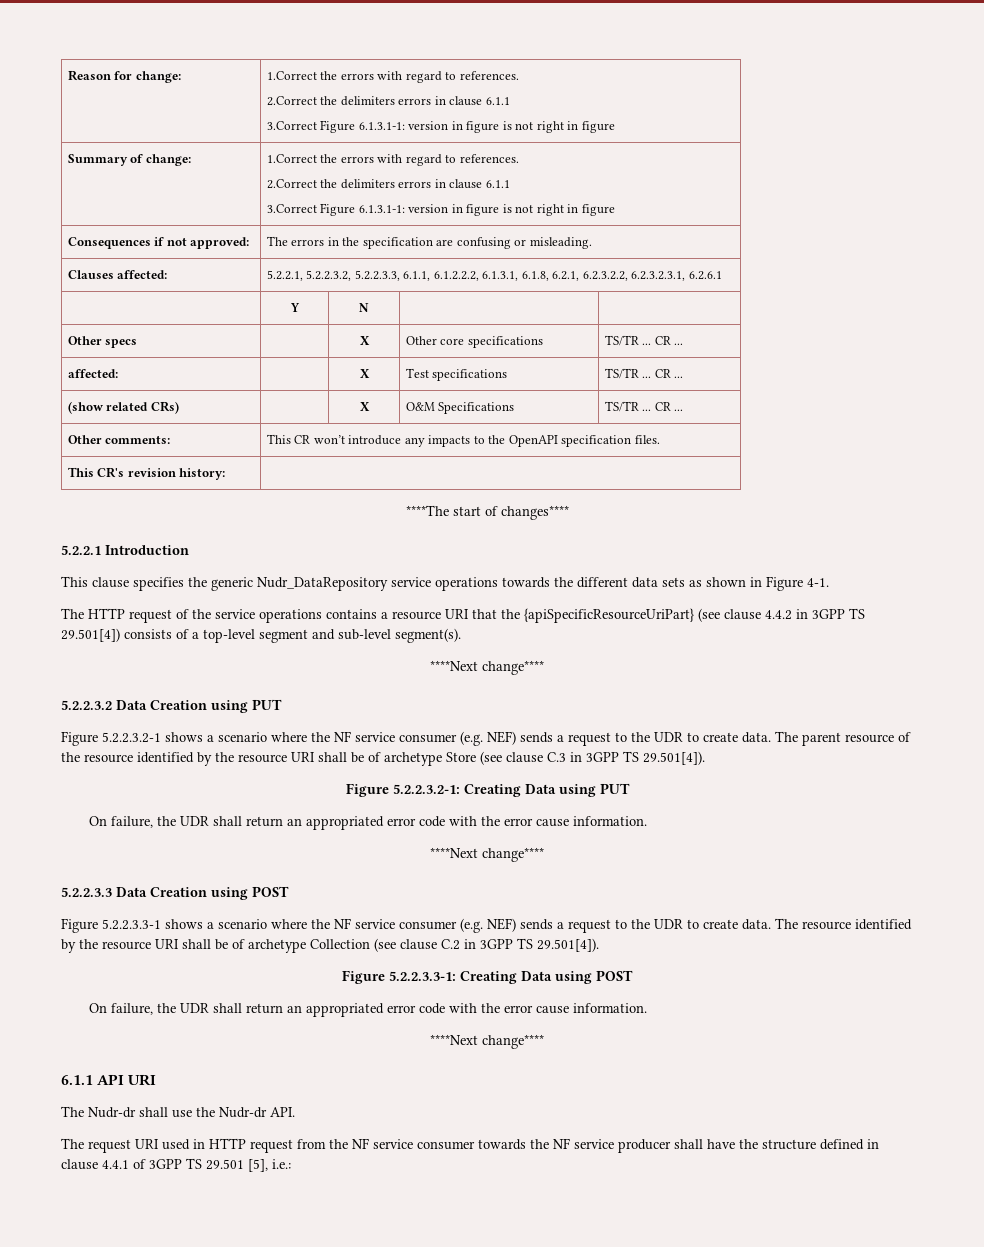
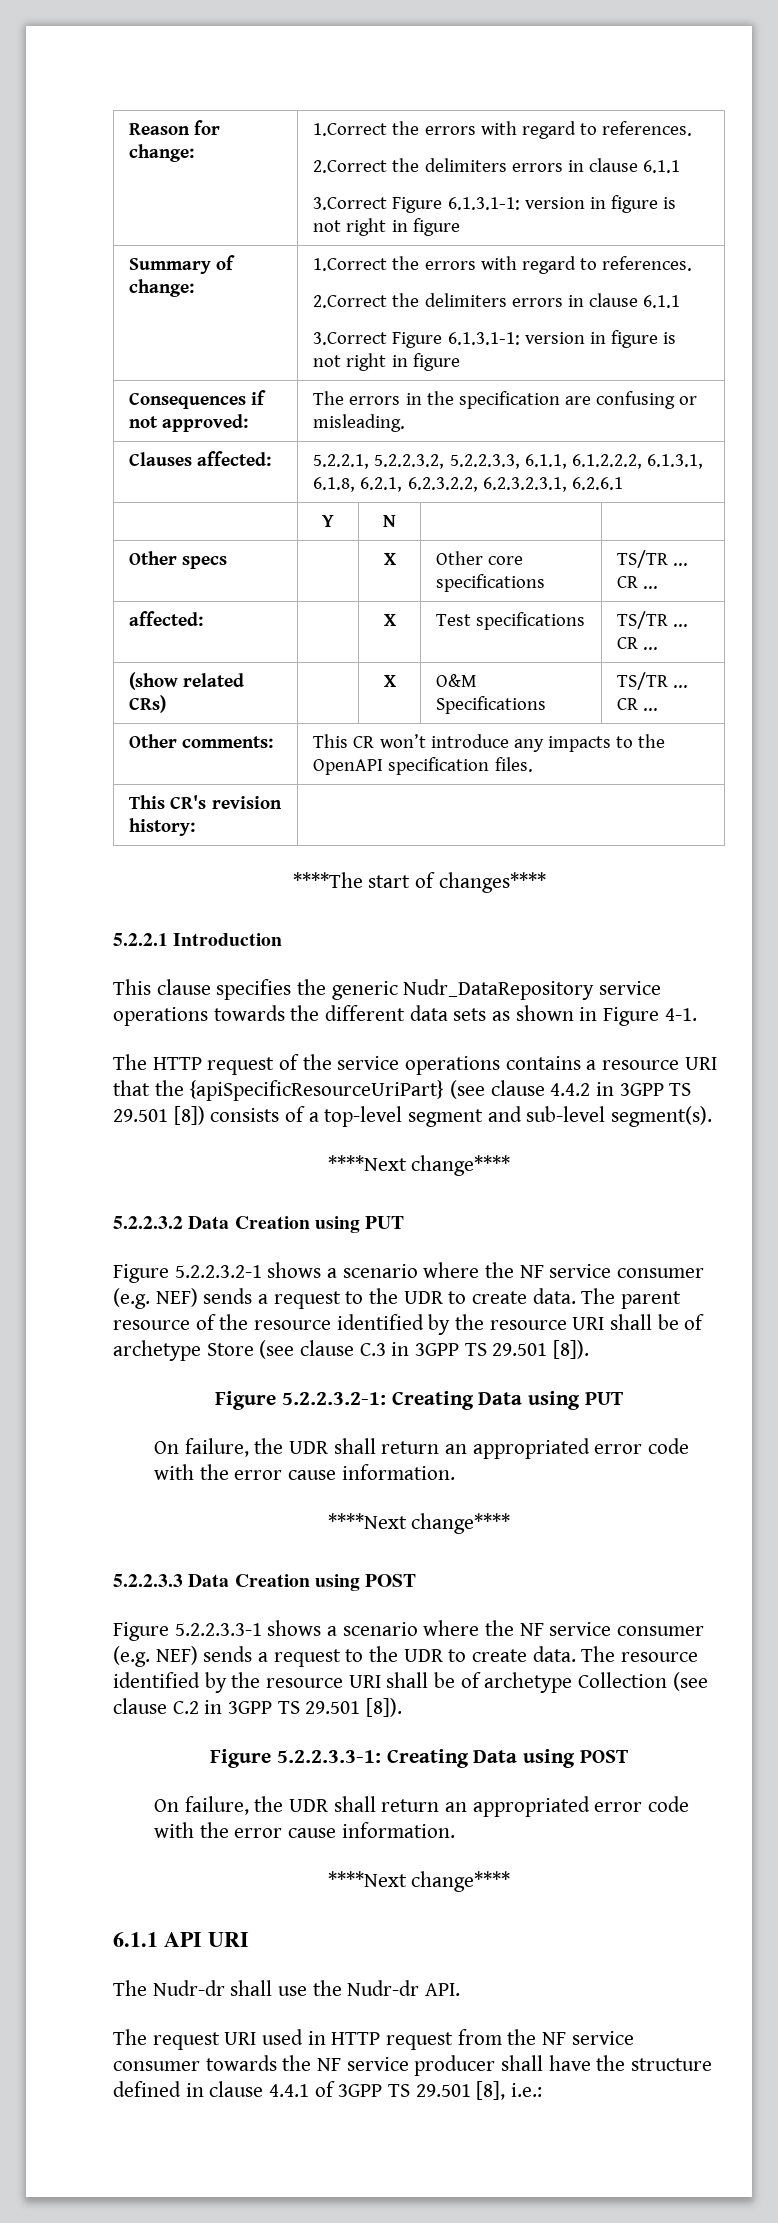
- The HTTP request of the service operations contains a resource URI that the {apiSpecificResourceUriPart} (see clause 4.4.2 in 3GPP TS 29.501[4]) consists of a top-level segment and sub-level segment(s).
+ The HTTP request of the service operations contains a resource URI that the {apiSpecificResourceUriPart} (see clause 4.4.2 in 3GPP TS 29.501 [8]) consists of a top-level segment and sub-level segment(s).
- The parent resource of the resource identified by the resource URI shall be of archetype Store (see clause C.3 in 3GPP TS 29.501[4]).
+ The parent resource of the resource identified by the resource URI shall be of archetype Store (see clause C.3 in 3GPP TS 29.501 [8]).
- The resource identified by the resource URI shall be of archetype Collection (see clause C.2 in 3GPP TS 29.501[4]).
+ The resource identified by the resource URI shall be of archetype Collection (see clause C.2 in 3GPP TS 29.501 [8]).
- The request URI used in HTTP request from the NF service consumer towards the NF service producer shall have the structure defined in clause 4.4.1 of 3GPP TS 29.501 [5], i.e.:
+ The request URI used in HTTP request from the NF service consumer towards the NF service producer shall have the structure defined in clause 4.4.1 of 3GPP TS 29.501 [8], i.e.:

